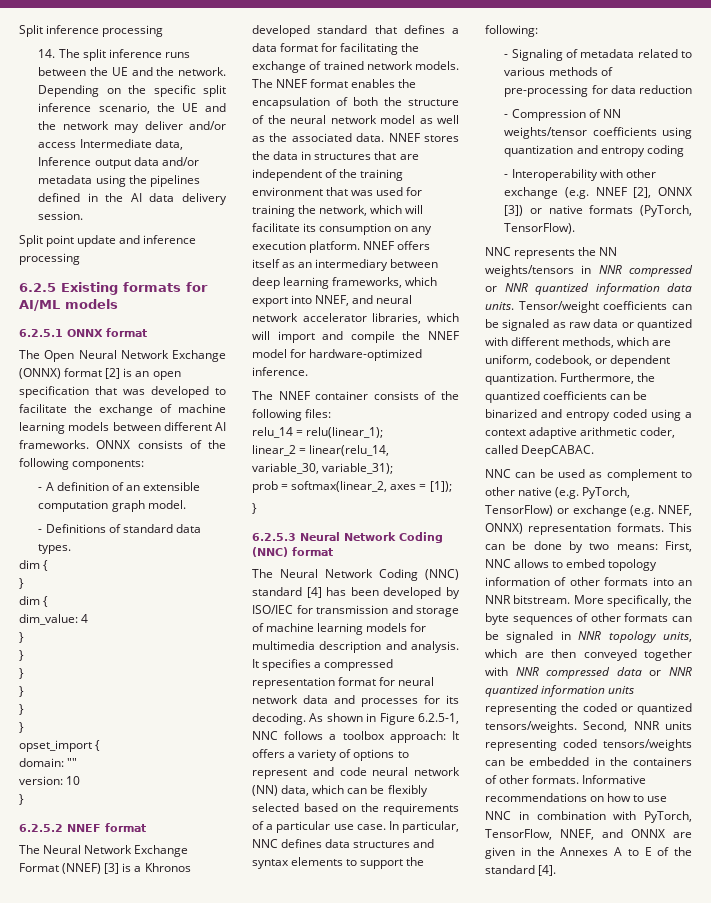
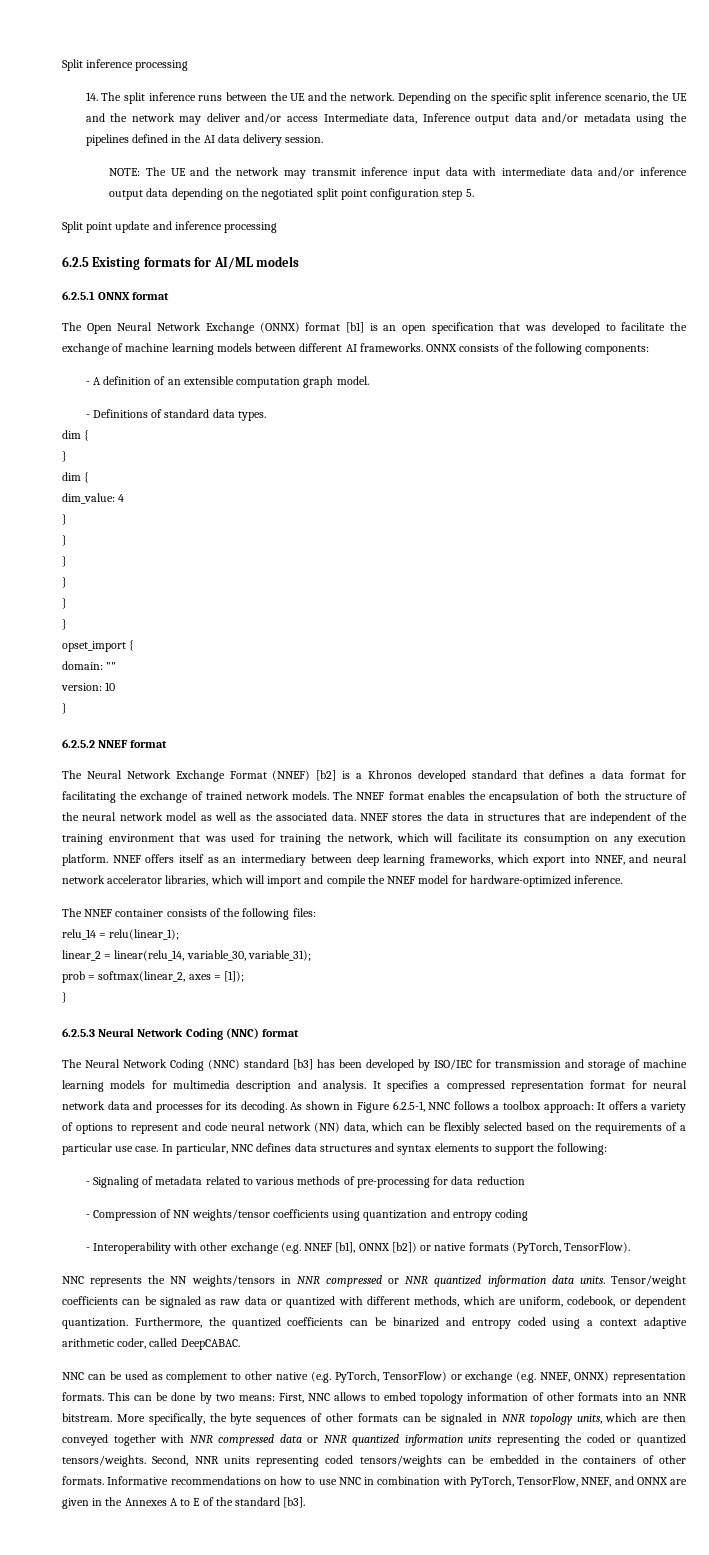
+ NOTE: The UE and the network may transmit inference input data with intermediate data and/or inference output data depending on the negotiated split point configuration step 5.
- The Open Neural Network Exchange (ONNX) format [2] is an open specification that was developed to facilitate the exchange of machine learning models between different AI frameworks.
+ The Open Neural Network Exchange (ONNX) format [b1] is an open specification that was developed to facilitate the exchange of machine learning models between different AI frameworks.
- The Neural Network Exchange Format (NNEF) [3] is a Khronos developed standard that defines a data format for facilitating the exchange of trained network models.
+ The Neural Network Exchange Format (NNEF) [b2] is a Khronos developed standard that defines a data format for facilitating the exchange of trained network models.
- The Neural Network Coding (NNC) standard [4] has been developed by ISO/IEC for transmission and storage of machine learning models for multimedia description and analysis.
+ The Neural Network Coding (NNC) standard [b3] has been developed by ISO/IEC for transmission and storage of machine learning models for multimedia description and analysis.
- - Interoperability with other exchange (e.g. NNEF [2], ONNX [3]) or native formats (PyTorch, TensorFlow).
+ - Interoperability with other exchange (e.g. NNEF [b1], ONNX [b2]) or native formats (PyTorch, TensorFlow).
- Informative recommendations on how to use NNC in combination with PyTorch, TensorFlow, NNEF, and ONNX are given in the Annexes A to E of the standard [4].
+ Informative recommendations on how to use NNC in combination with PyTorch, TensorFlow, NNEF, and ONNX are given in the Annexes A to E of the standard [b3].

